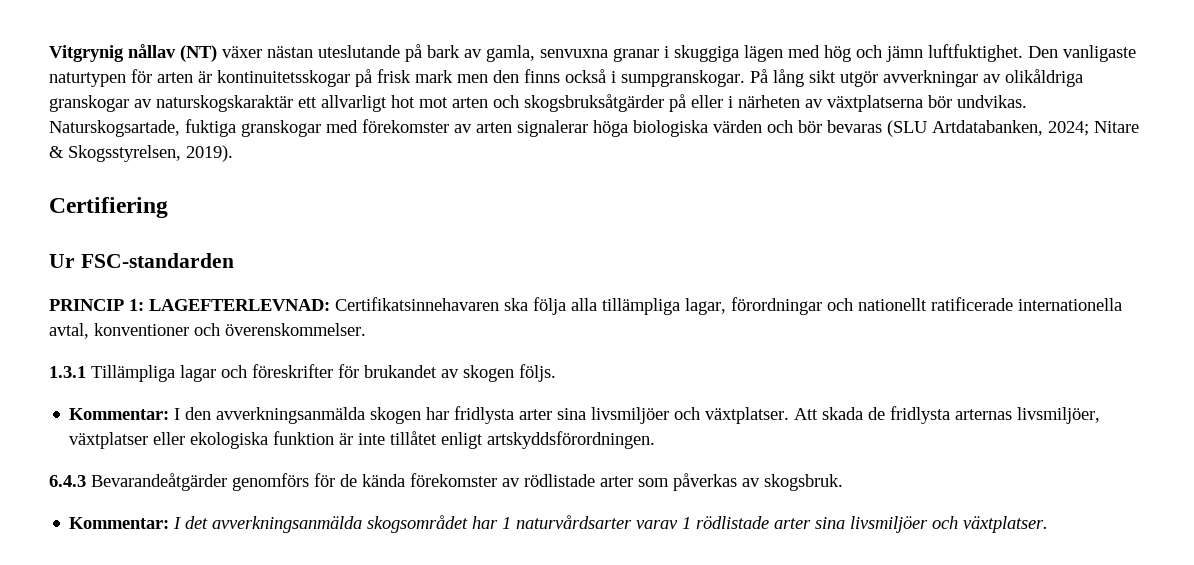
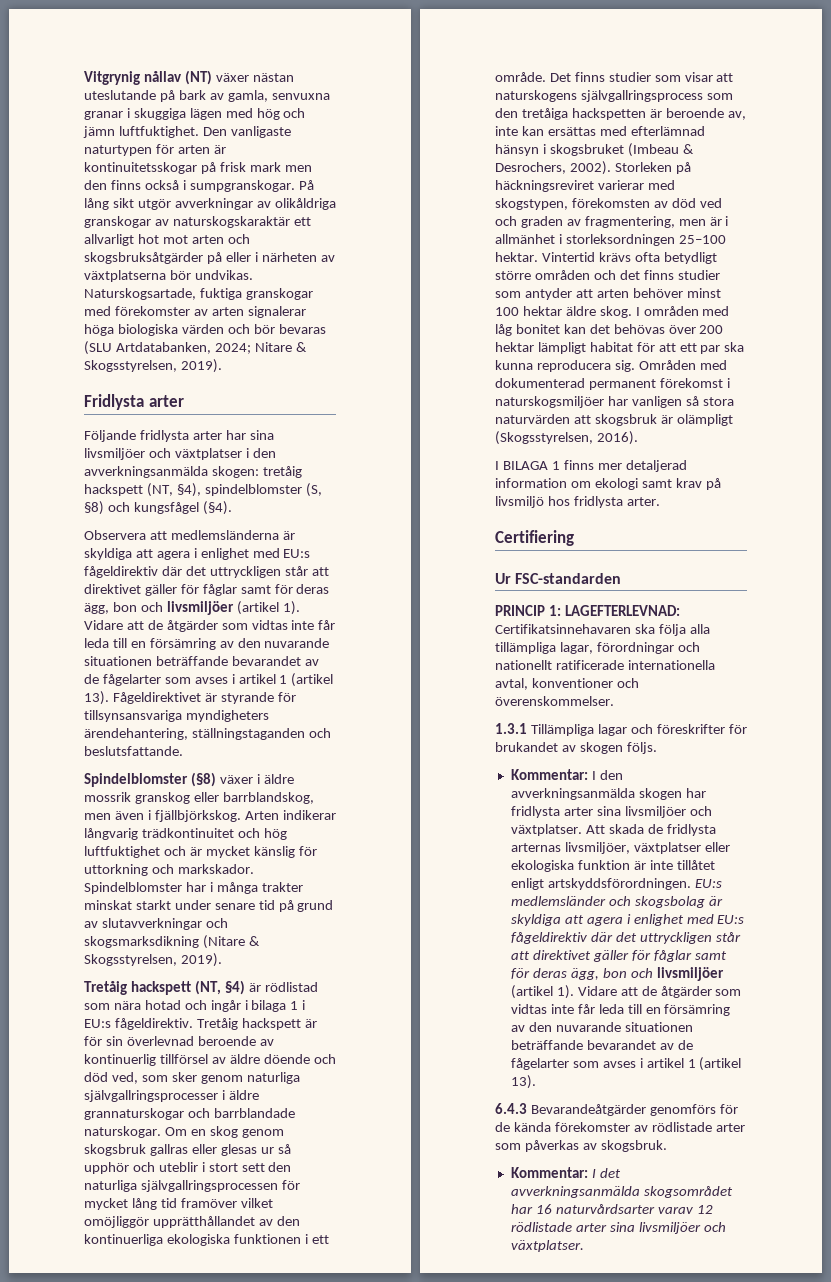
+ Fridlysta arter
+ Följande fridlysta arter har sina livsmiljöer och växtplatser i den avverkningsanmälda skogen: tretåig hackspett (NT, §4), spindelblomster (S, §8) och kungsfågel (§4).
+ Observera att medlemsländerna är skyldiga att agera i enlighet med EU:s fågeldirektiv där det uttryckligen står att direktivet gäller för fåglar samt för deras ägg, bon och livsmiljöer (artikel 1). Vidare att de åtgärder som vidtas inte får leda till en försämring av den nuvarande situationen beträffande bevarandet av de fågelarter som avses i artikel 1 (artikel 13). Fågeldirektivet är styrande för tillsynsansvariga myndigheters ärendehantering, ställningstaganden och beslutsfattande.
+ Spindelblomster (§8) växer i äldre mossrik granskog eller barrblandskog, men även i fjällbjörkskog. Arten indikerar långvarig trädkontinuitet och hög luftfuktighet och är mycket känslig för uttorkning och markskador. Spindelblomster har i många trakter minskat starkt under senare tid på grund av slutavverkningar och skogsmarksdikning (Nitare & Skogsstyrelsen, 2019).
+ Tretåig hackspett (NT, §4) är rödlistad som nära hotad och ingår i bilaga 1 i EU:s fågeldirektiv. Tretåig hackspett är för sin överlevnad beroende av kontinuerlig tillförsel av äldre döende och död ved, som sker genom naturliga självgallringsprocesser i äldre grannaturskogar och barrblandade naturskogar. Om en skog genom skogsbruk gallras eller glesas ur så upphör och uteblir i stort sett den naturliga självgallringsprocessen för mycket lång tid framöver vilket omöjliggör upprätthållandet av den kontinuerliga ekologiska funktionen i ett område. Det finns studier som visar att naturskogens självgallringsprocess som den tretåiga hackspetten är beroende av, inte kan ersättas med efterlämnad hänsyn i skogsbruket (Imbeau & Desrochers, 2002). Storleken på häckningsreviret varierar med skogstypen, förekomsten av död ved och graden av fragmentering, men är i allmänhet i storleksordningen 25–100 hektar. Vintertid krävs ofta betydligt större områden och det finns studier som antyder att arten behöver minst 100 hektar äldre skog. I områden med låg bonitet kan det behövas över 200 hektar lämpligt habitat för att ett par ska kunna reproducera sig. Områden med dokumenterad permanent förekomst i naturskogsmiljöer har vanligen så stora naturvärden att skogsbruk är olämpligt (Skogsstyrelsen, 2016).
+ I BILAGA 1 finns mer detaljerad information om ekologi samt krav på livsmiljö hos fridlysta arter.
+ EU:s medlemsländer och skogsbolag är skyldiga att agera i enlighet med EU:s fågeldirektiv där det uttryckligen står att direktivet gäller för fåglar samt för deras ägg, bon och livsmiljöer (artikel 1). Vidare att de åtgärder som vidtas inte får leda till en försämring av den nuvarande situationen beträffande bevarandet av de fågelarter som avses i artikel 1 (artikel 13).
- Kommentar: I det avverkningsanmälda skogsområdet har 1 naturvårdsarter varav 1 rödlistade arter sina livsmiljöer och växtplatser.
+ Kommentar: I det avverkningsanmälda skogsområdet har 16 naturvårdsarter varav 12 rödlistade arter sina livsmiljöer och växtplatser.

